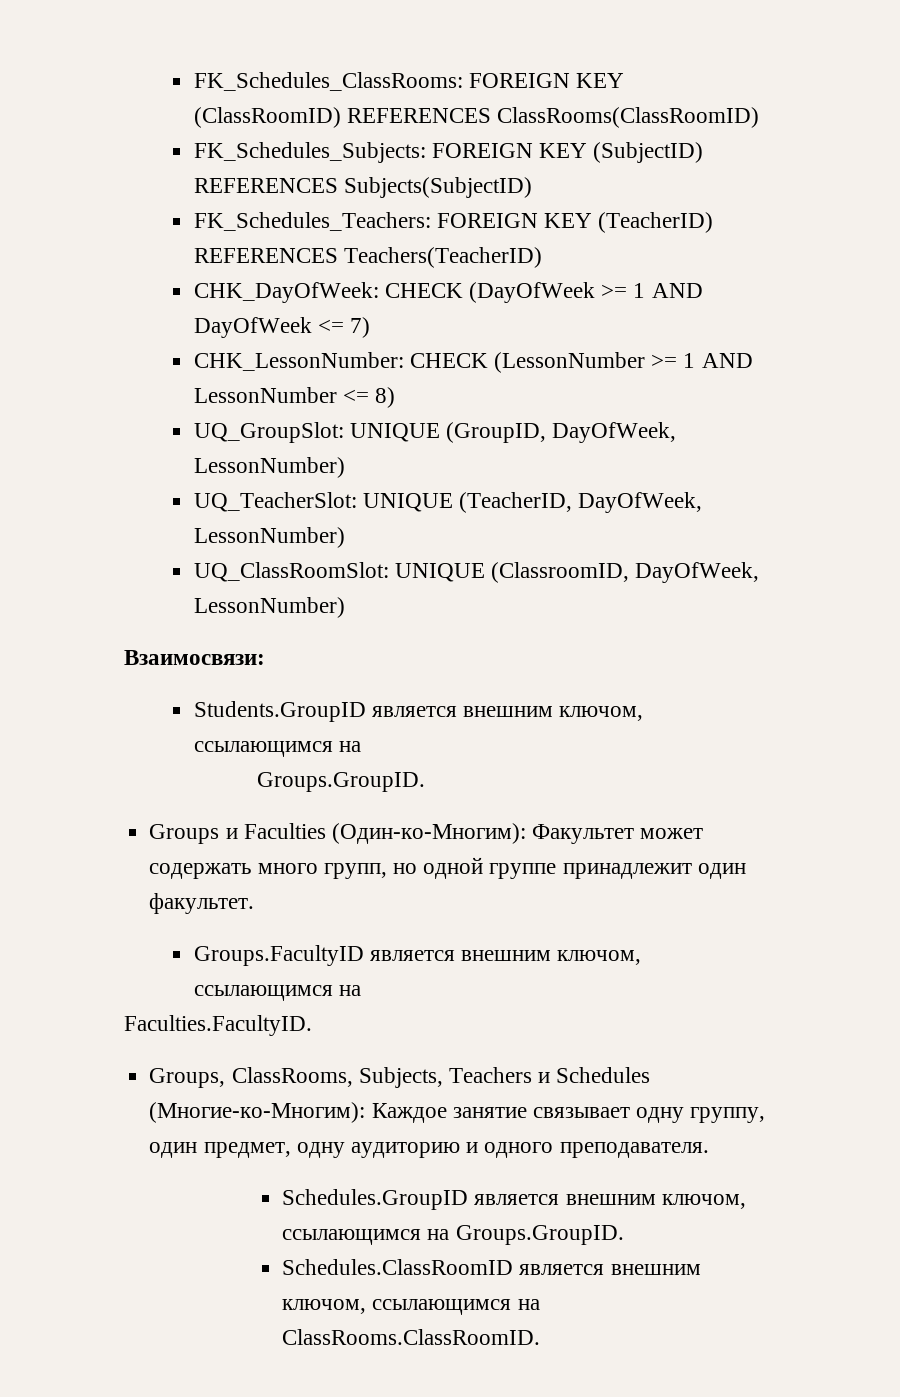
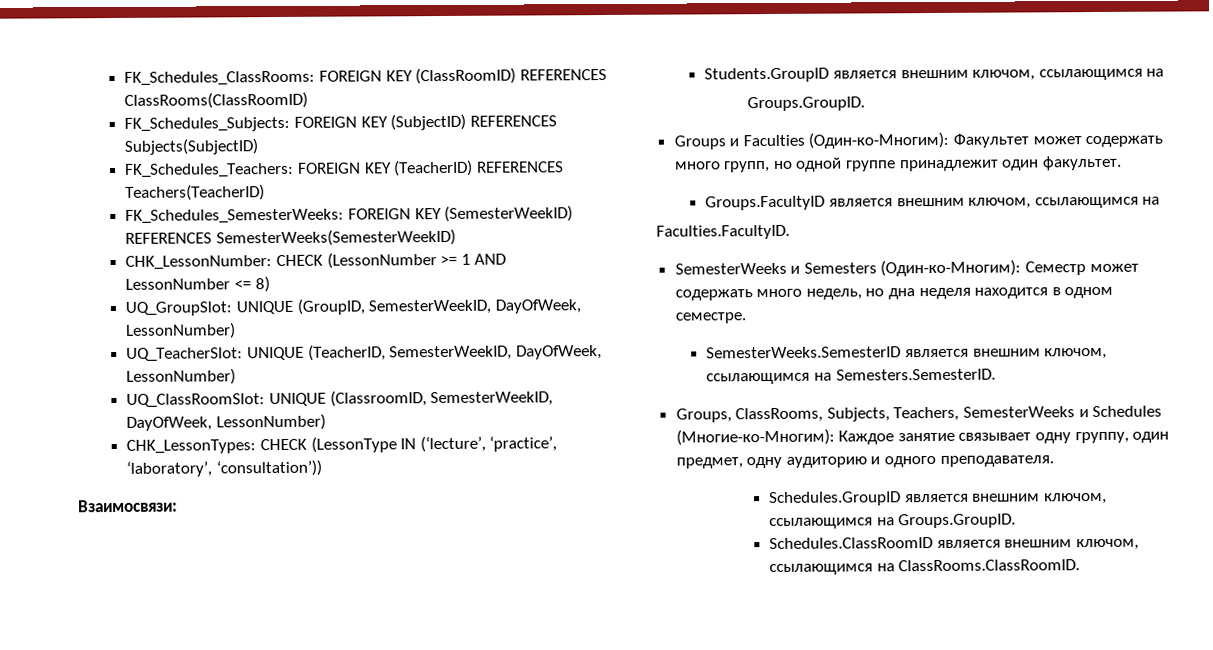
- CHK_DayOfWeek: CHECK (DayOfWeek >= 1 AND DayOfWeek <= 7)
+ FK_Schedules_SemesterWeeks: FOREIGN KEY (SemesterWeekID) REFERENCES SemesterWeeks(SemesterWeekID)
- UQ_GroupSlot: UNIQUE (GroupID, DayOfWeek, LessonNumber)
+ UQ_GroupSlot: UNIQUE (GroupID, SemesterWeekID, DayOfWeek, LessonNumber)
- UQ_TeacherSlot: UNIQUE (TeacherID, DayOfWeek, LessonNumber)
+ UQ_TeacherSlot: UNIQUE (TeacherID, SemesterWeekID, DayOfWeek, LessonNumber)
- UQ_ClassRoomSlot: UNIQUE (ClassroomID, DayOfWeek, LessonNumber)
+ UQ_ClassRoomSlot: UNIQUE (ClassroomID, SemesterWeekID, DayOfWeek, LessonNumber)
+ CHK_LessonTypes: CHECK (LessonType IN (‘lecture’, ‘practice’, ‘laboratory’, ‘consultation’))
+ SemesterWeeks и Semesters (Один-ко-Многим): Семестр может содержать много недель, но дна неделя находится в одном семестре.
+ SemesterWeeks.SemesterID является внешним ключом, ссылающимся на Semesters.SemesterID.
- Groups, ClassRooms, Subjects, Teachers и Schedules (Многие-ко-Многим): Каждое занятие связывает одну группу, один предмет, одну аудиторию и одного преподавателя.
+ Groups, ClassRooms, Subjects, Teachers, SemesterWeeks и Schedules (Многие-ко-Многим): Каждое занятие связывает одну группу, один предмет, одну аудиторию и одного преподавателя.

